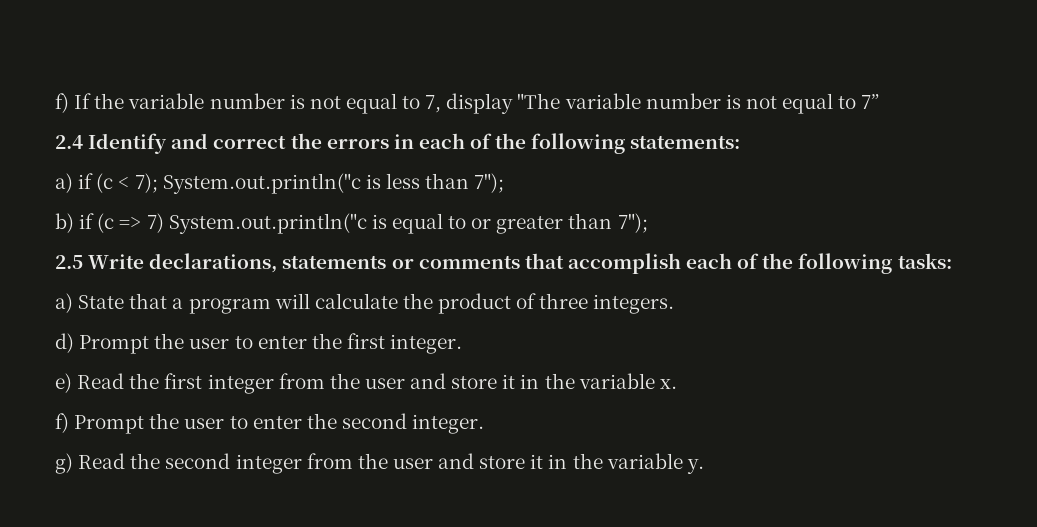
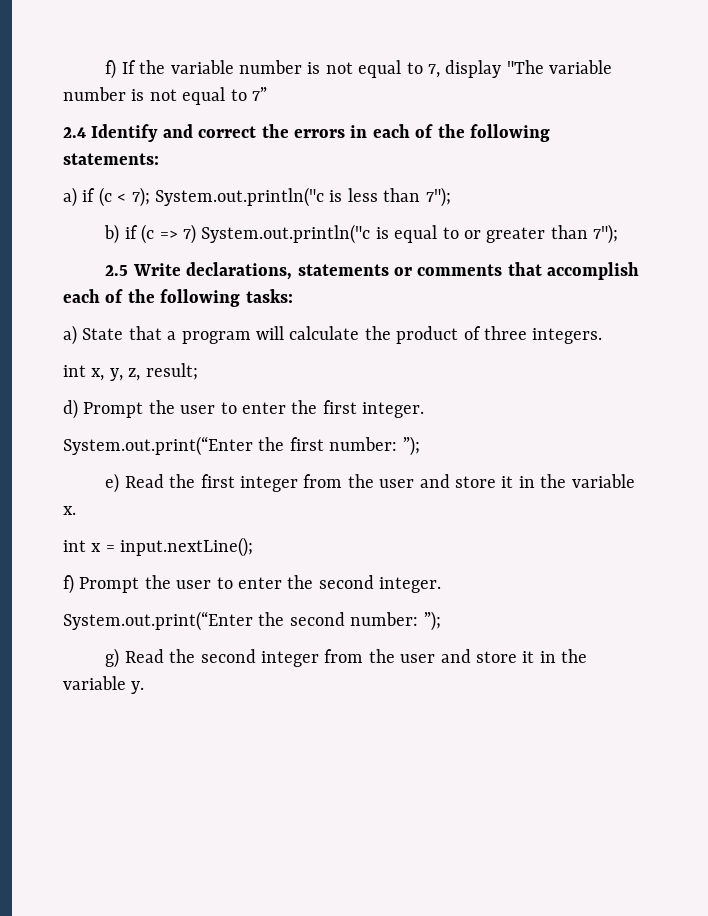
+ int x, y, z, result;
+ System.out.print(“Enter the first number: ”);
+ int x = input.nextLine();
+ System.out.print(“Enter the second number: ”);

